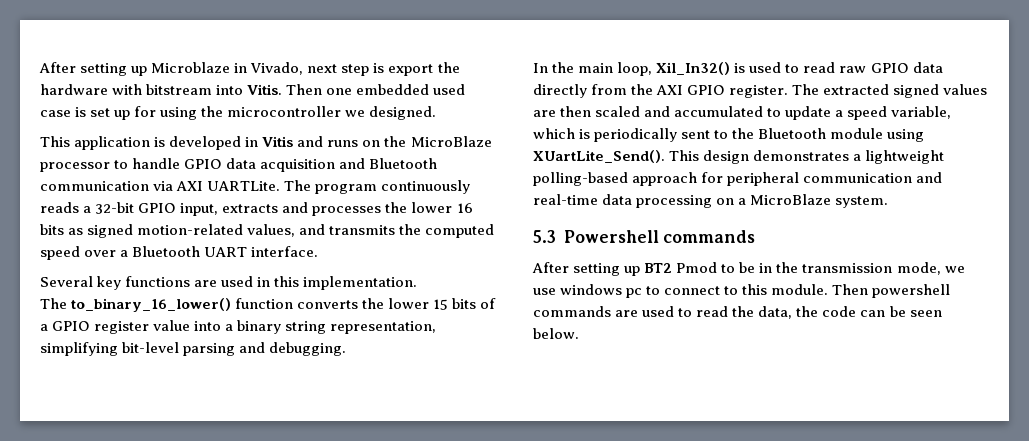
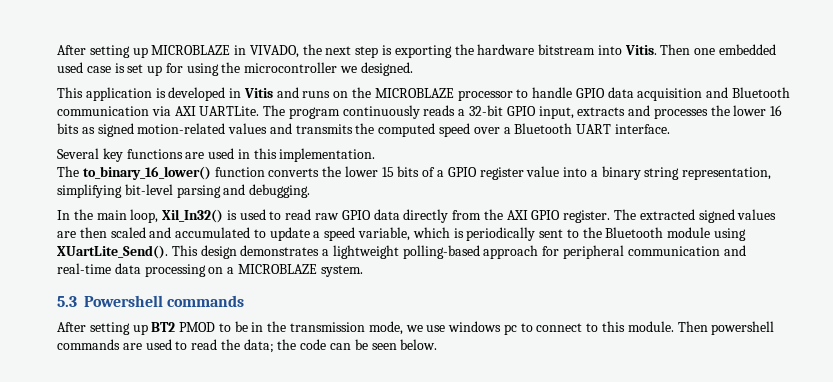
- After setting up Microblaze in Vivado, next step is export the hardware with bitstream into Vitis.
+ After setting up MICROBLAZE in VIVADO, the next step is exporting the hardware bitstream into Vitis.
- This application is developed in Vitis and runs on the MicroBlaze processor to handle GPIO data acquisition and Bluetooth communication via AXI UARTLite.
+ This application is developed in Vitis and runs on the MICROBLAZE processor to handle GPIO data acquisition and Bluetooth communication via AXI UARTLite.
- The program continuously reads a 32-bit GPIO input, extracts and processes the lower 16 bits as signed motion-related values, and transmits the computed speed over a Bluetooth UART interface.
+ The program continuously reads a 32-bit GPIO input, extracts and processes the lower 16 bits as signed motion-related values and transmits the computed speed over a Bluetooth UART interface.
- This design demonstrates a lightweight polling-based approach for peripheral communication and real-time data processing on a MicroBlaze system.
+ This design demonstrates a lightweight polling-based approach for peripheral communication and real-time data processing on a MICROBLAZE system.
- After setting up BT2 Pmod to be in the transmission mode, we use windows pc to connect to this module.
+ After setting up BT2 PMOD to be in the transmission mode, we use windows pc to connect to this module.
- Then powershell commands are used to read the data, the code can be seen below.
+ Then powershell commands are used to read the data; the code can be seen below.

